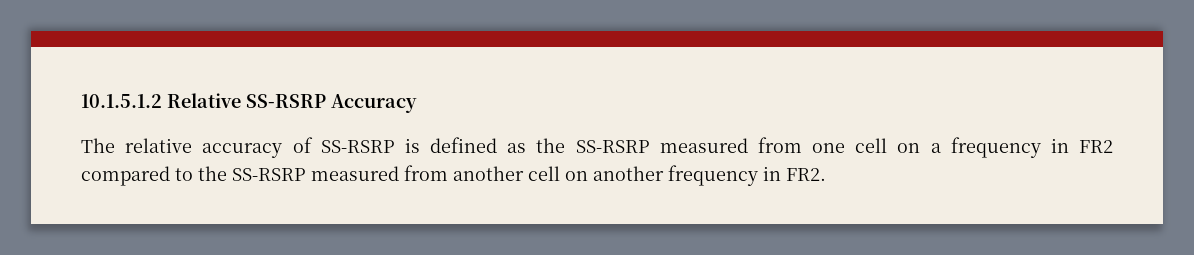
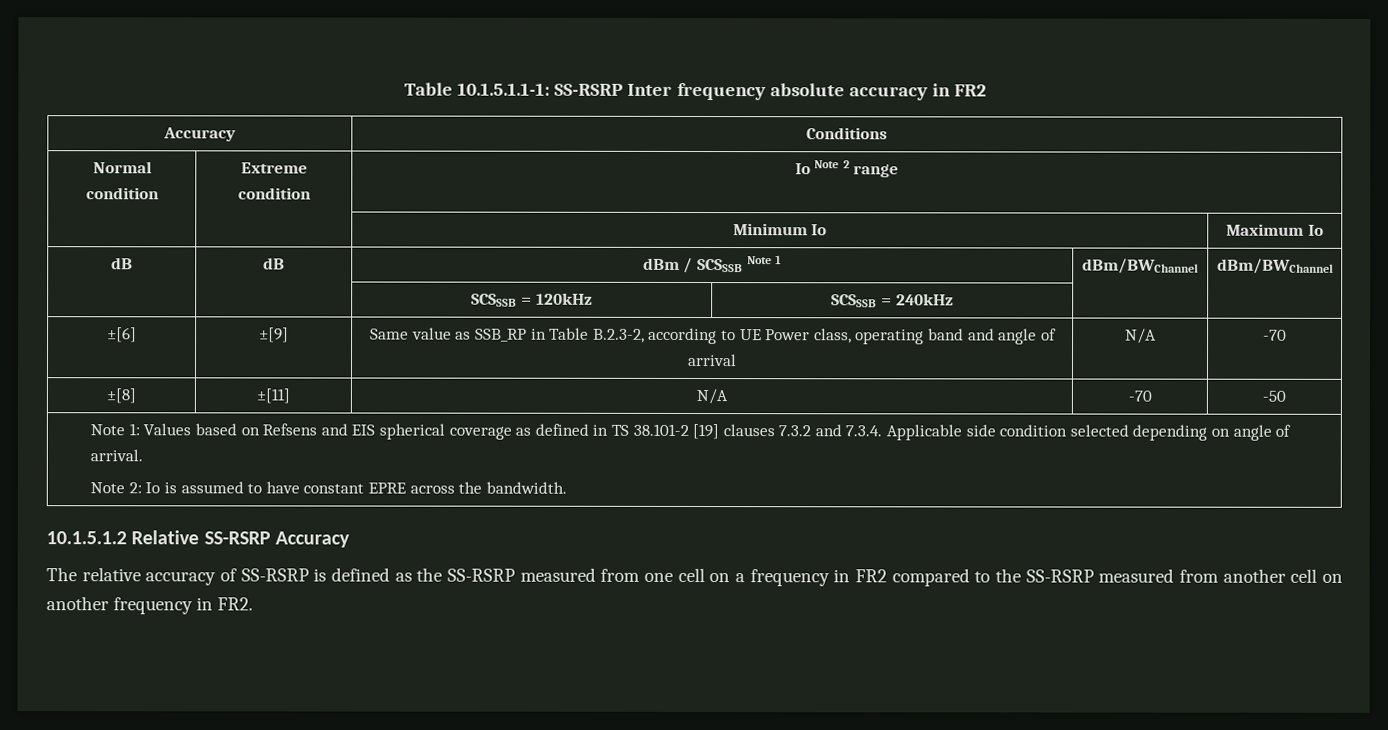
+ Table 10.1.5.1.1-1: SS-RSRP Inter frequency absolute accuracy in FR2
+ Accuracy | Conditions
+ Normal condition | Extreme condition | Io Note 2 range
+ | | Minimum Io | Maximum Io
+ dB | dB | dBm / SCSSSB Note 1 | dBm/BWChannel | dBm/BWChannel
+ | | SCSSSB = 120kHz | SCSSSB = 240kHz | |
+ ±[6] | ±[9] | Same value as SSB_RP in Table B.2.3-2, according to UE Power class, operating band and angle of arrival | N/A | -70
+ ±[8] | ±[11] | N/A | -70 | -50
+ Note 1: Values based on Refsens and EIS spherical coverage as defined in TS 38.101-2 [19] clauses 7.3.2 and 7.3.4. Applicable side condition selected depending on angle of arrival.
+ Note 2: Io is assumed to have constant EPRE across the bandwidth.

